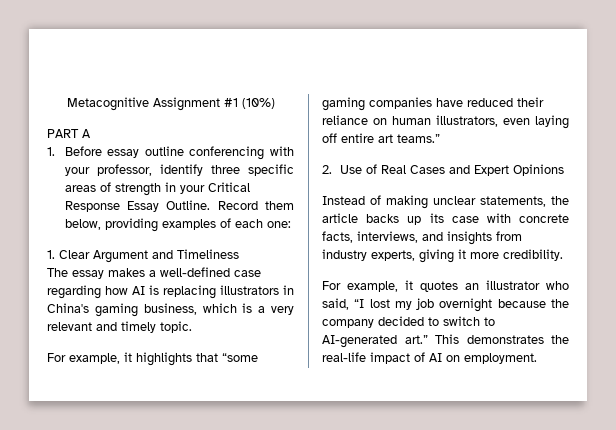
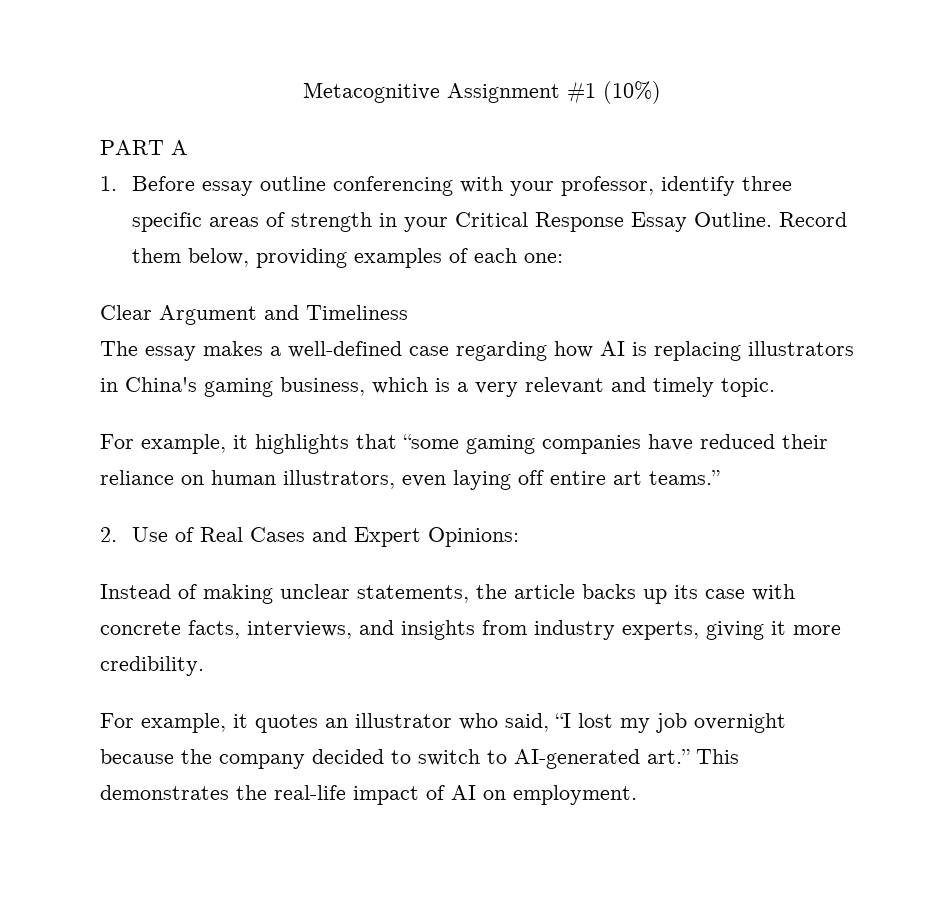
- 1. Clear Argument and Timeliness
+ Clear Argument and Timeliness
- 2. Use of Real Cases and Expert Opinions
+ 2. Use of Real Cases and Expert Opinions:

